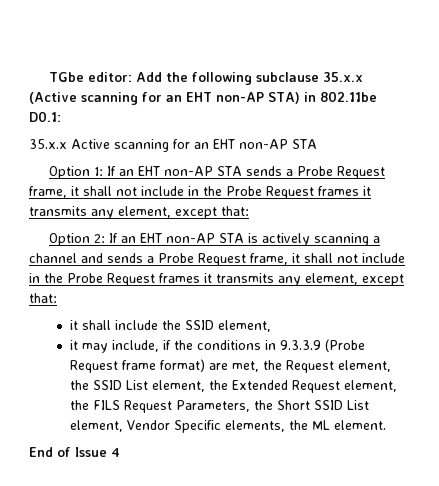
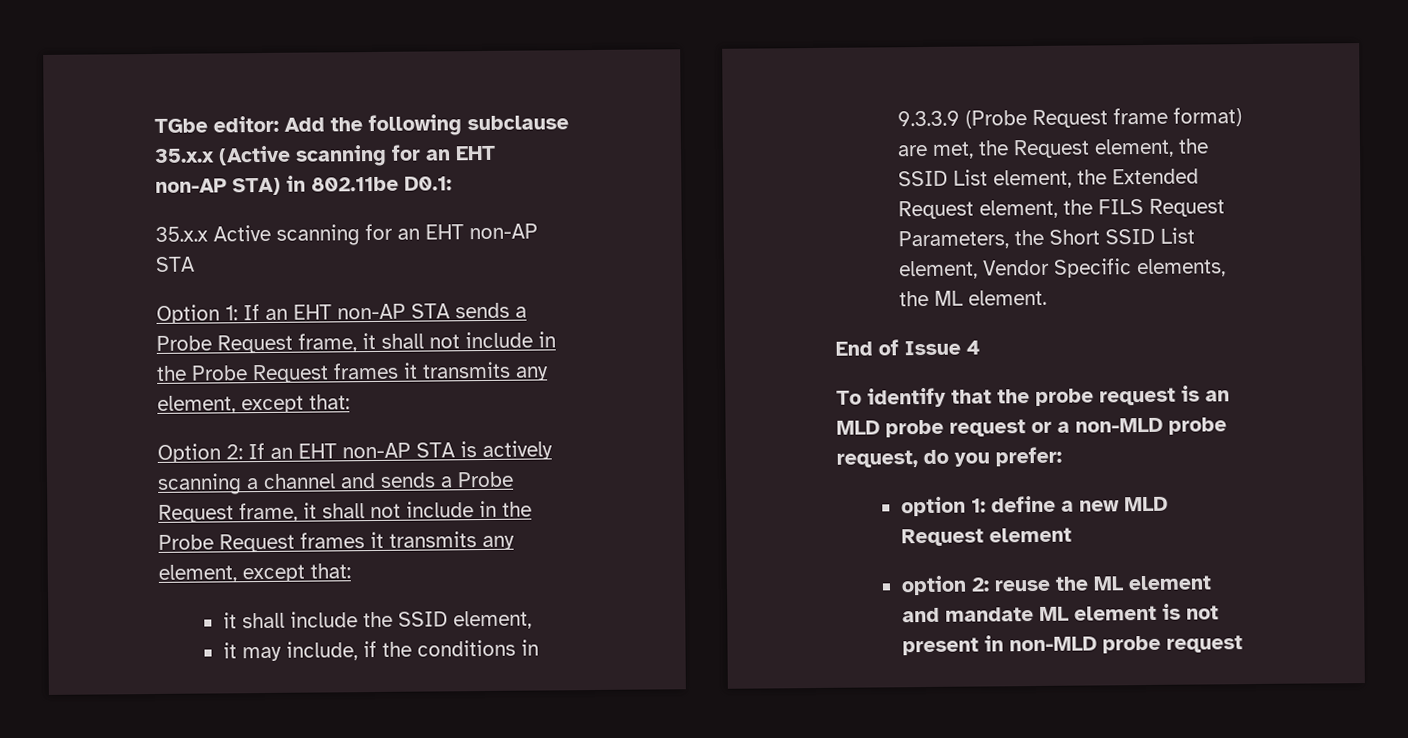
+ To identify that the probe request is an MLD probe request or a non-MLD probe request, do you prefer:
+ option 1: define a new MLD Request element
+ option 2: reuse the ML element and mandate ML element is not present in non-MLD probe request

